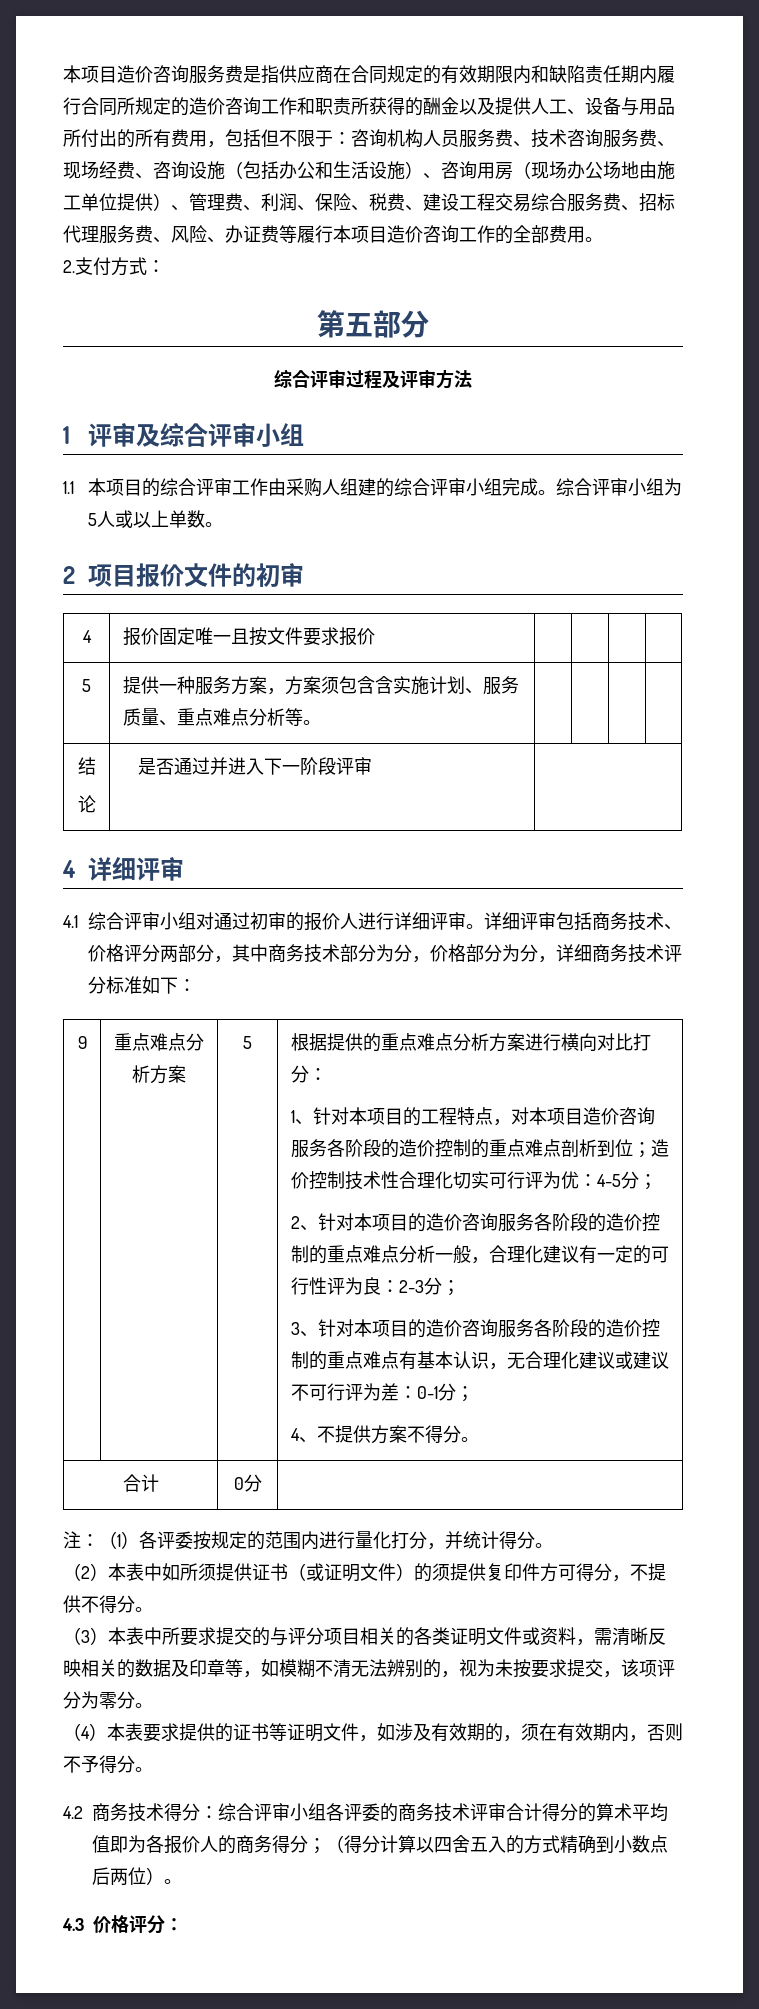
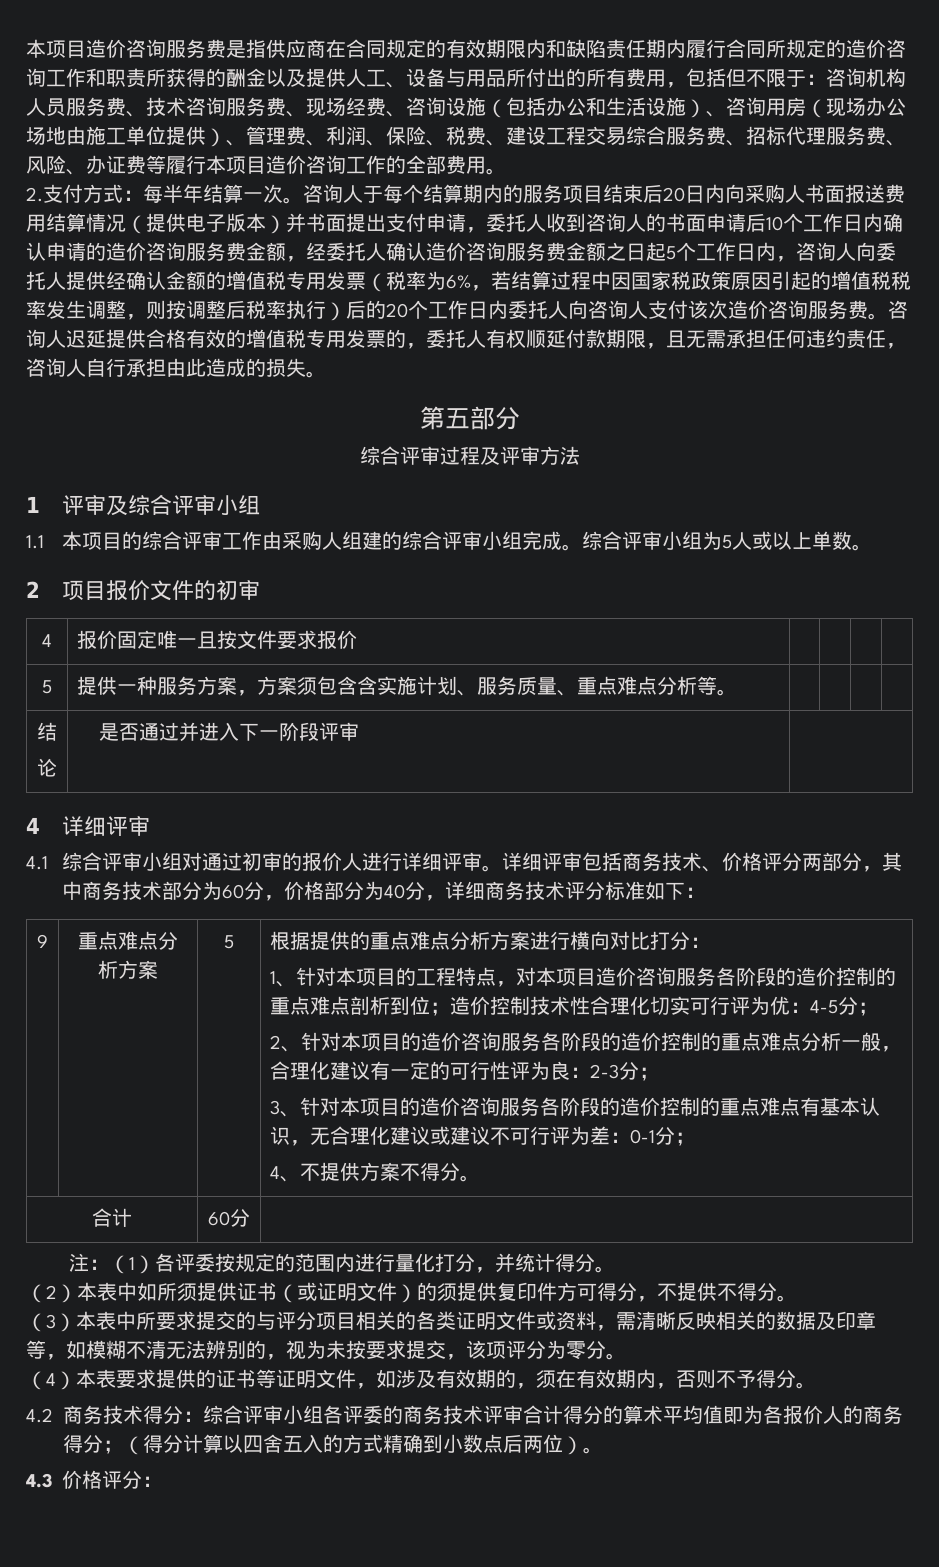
- 2.支付方式：
+ 2.支付方式：每半年结算一次。咨询人于每个结算期内的服务项目结束后20日内向采购人书面报送费用结算情况（提供电子版本）并书面提出支付申请，委托人收到咨询人的书面申请后10个工作日内确认申请的造价咨询服务费金额，经委托人确认造价咨询服务费金额之日起5个工作日内，咨询人向委托人提供经确认金额的增值税专用发票（税率为6%，若结算过程中因国家税政策原因引起的增值税税率发生调整，则按调整后税率执行）后的20个工作日内委托人向咨询人支付该次造价咨询服务费。咨询人迟延提供合格有效的增值税专用发票的，委托人有权顺延付款期限，且无需承担任何违约责任，咨询人自行承担由此造成的损失。
- 详细评审包括商务技术、价格评分两部分，其中商务技术部分为分，价格部分为分，详细商务技术评分标准如下：
+ 详细评审包括商务技术、价格评分两部分，其中商务技术部分为60分，价格部分为40分，详细商务技术评分标准如下：
- 合计 | 0分 |
+ 合计 | 60分 |

